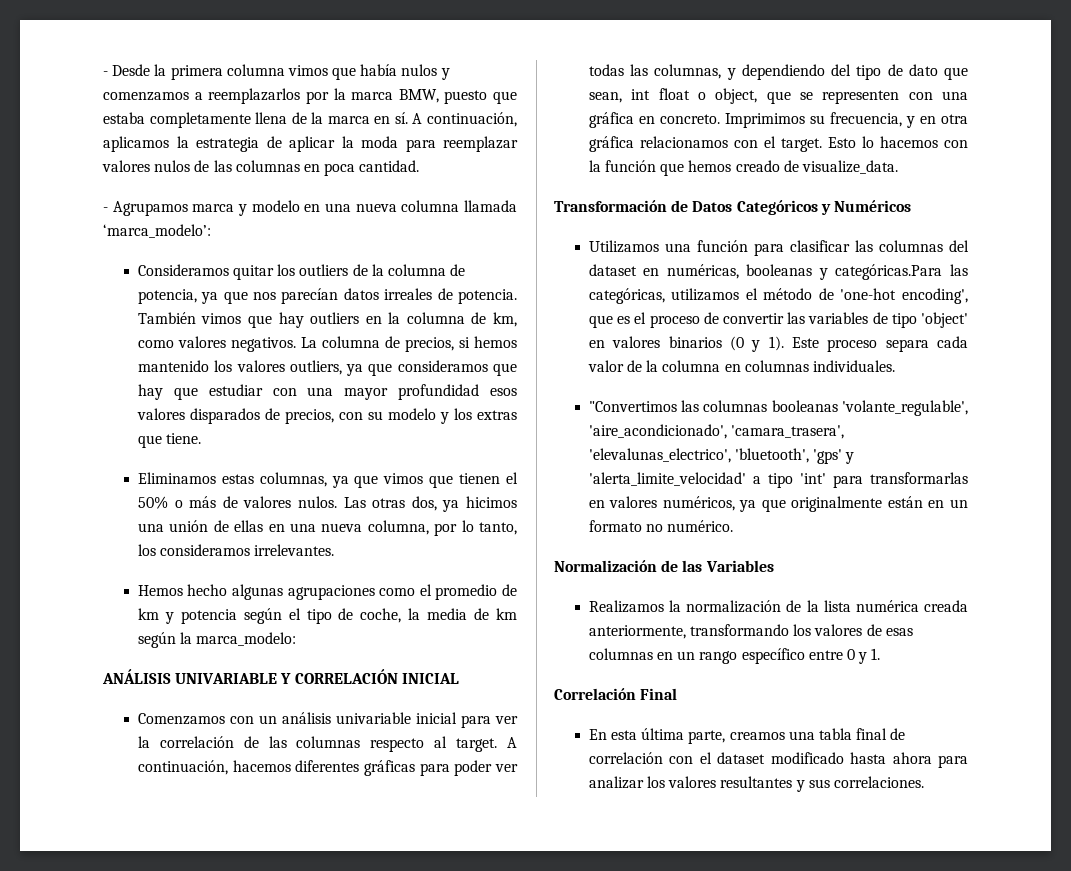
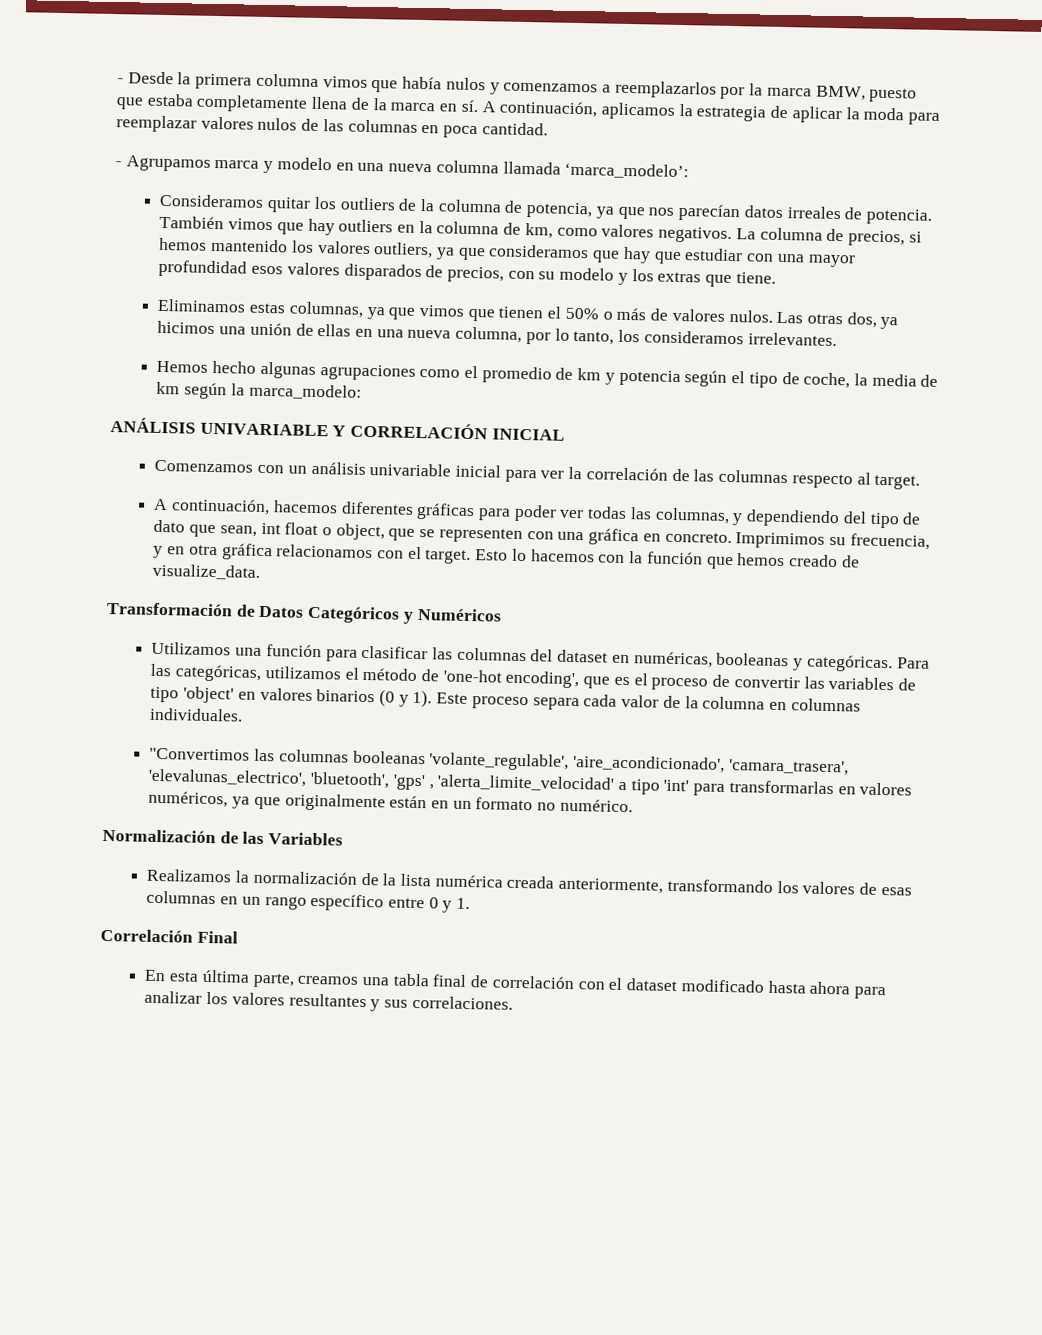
- Comenzamos con un análisis univariable inicial para ver la correlación de las columnas respecto al target. A continuación, hacemos diferentes gráficas para poder ver todas las columnas, y dependiendo del tipo de dato que sean, int float o object, que se representen con una gráfica en concreto.
+ Comenzamos con un análisis univariable inicial para ver la correlación de las columnas respecto al target.
+ A continuación, hacemos diferentes gráficas para poder ver todas las columnas, y dependiendo del tipo de dato que sean, int float o object, que se representen con una gráfica en concreto.
- Utilizamos una función para clasificar las columnas del dataset en numéricas, booleanas y categóricas.Para las categóricas, utilizamos el método de 'one-hot encoding', que es el proceso de convertir las variables de tipo 'object' en valores binarios (0 y 1).
+ Utilizamos una función para clasificar las columnas del dataset en numéricas, booleanas y categóricas. Para las categóricas, utilizamos el método de 'one-hot encoding', que es el proceso de convertir las variables de tipo 'object' en valores binarios (0 y 1).
- "Convertimos las columnas booleanas 'volante_regulable', 'aire_acondicionado', 'camara_trasera', 'elevalunas_electrico', 'bluetooth', 'gps' y 'alerta_limite_velocidad' a tipo 'int' para transformarlas en valores numéricos, ya que originalmente están en un formato no numérico.
+ "Convertimos las columnas booleanas 'volante_regulable', 'aire_acondicionado', 'camara_trasera', 'elevalunas_electrico', 'bluetooth', 'gps' , 'alerta_limite_velocidad' a tipo 'int' para transformarlas en valores numéricos, ya que originalmente están en un formato no numérico.

